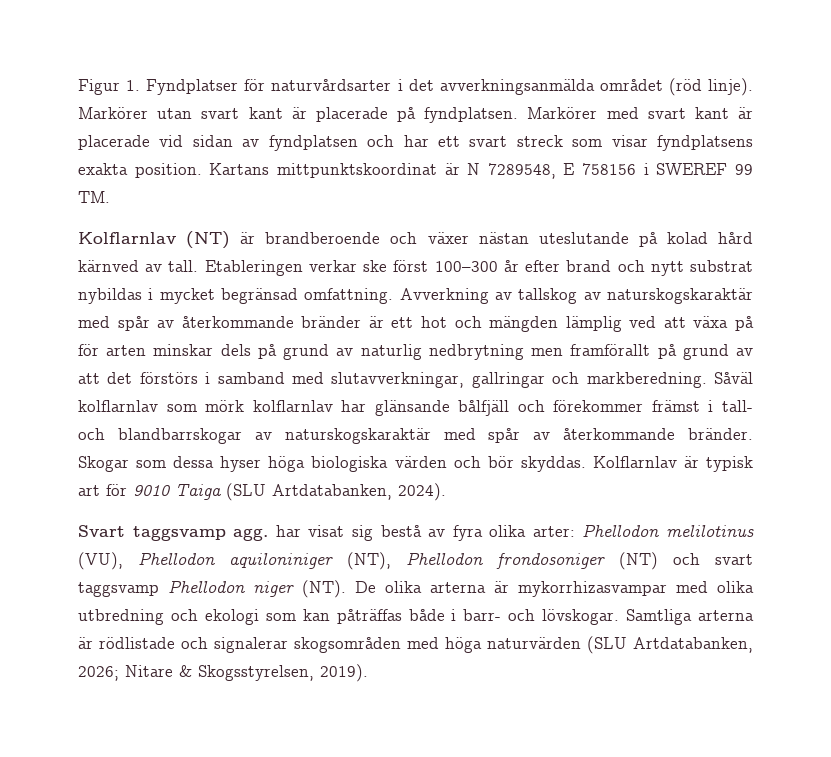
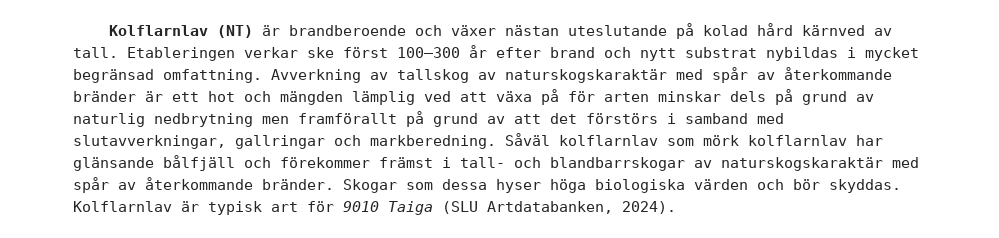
- Figur 1. Fyndplatser för naturvårdsarter i det avverkningsanmälda området (röd linje). Markörer utan svart kant är placerade på fyndplatsen. Markörer med svart kant är placerade vid sidan av fyndplatsen och har ett svart streck som visar fyndplatsens exakta position. Kartans mittpunktskoordinat är N 7289548, E 758156 i SWEREF 99 TM.
- Svart taggsvamp agg. har visat sig bestå av fyra olika arter: Phellodon melilotinus (VU), Phellodon aquiloniniger (NT), Phellodon frondosoniger (NT) och svart taggsvamp Phellodon niger (NT). De olika arterna är mykorrhizasvampar med olika utbredning och ekologi som kan påträffas både i barr- och lövskogar. Samtliga arterna är rödlistade och signalerar skogsområden med höga naturvärden (SLU Artdatabanken, 2026; Nitare & Skogsstyrelsen, 2019).

